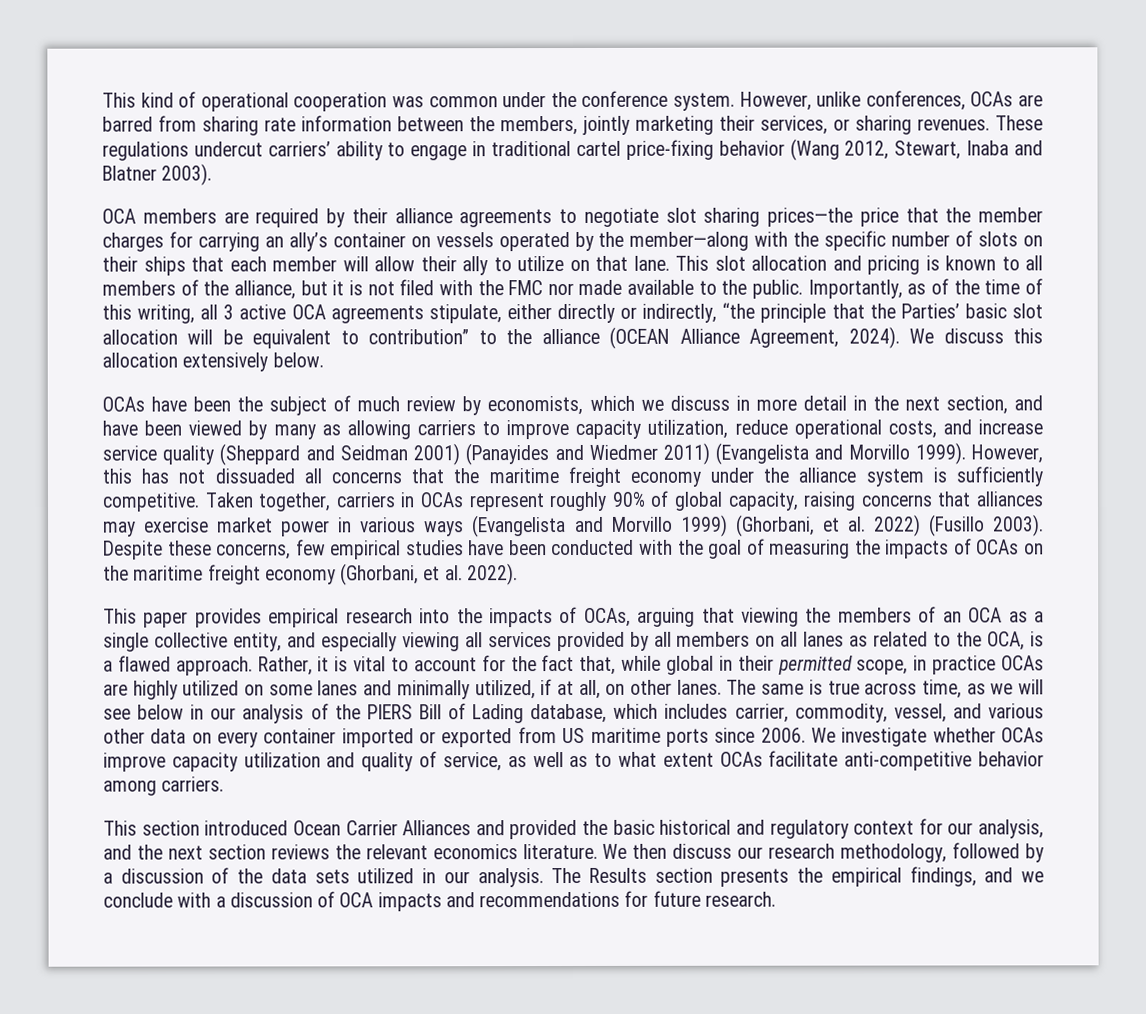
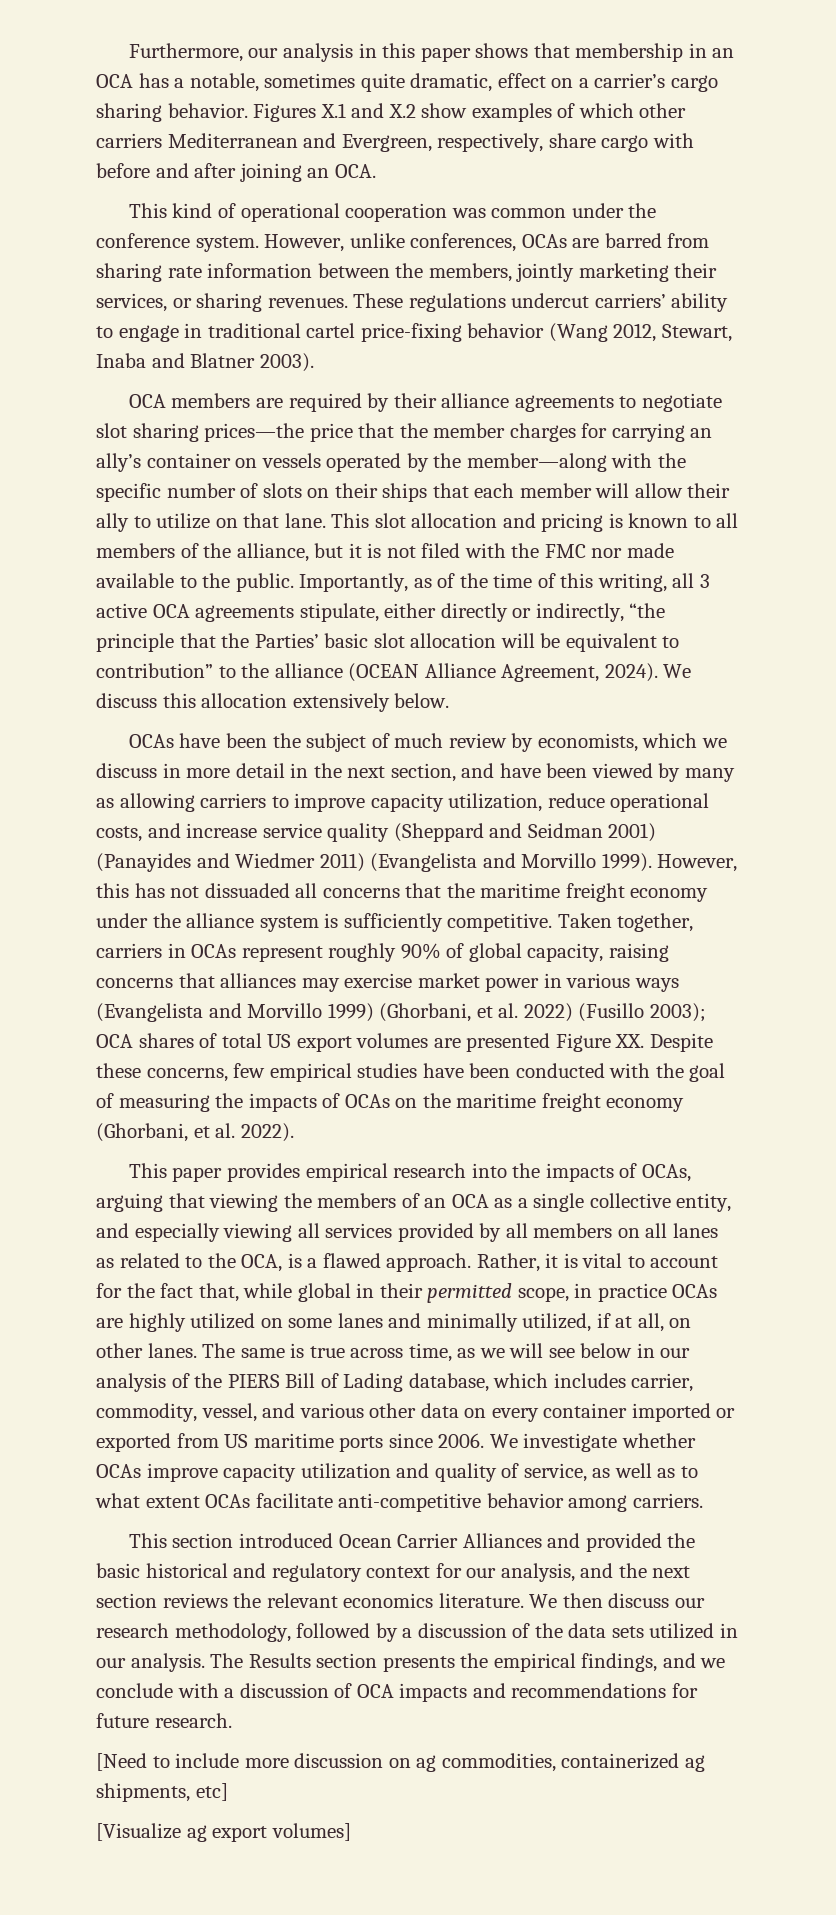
+ Furthermore, our analysis in this paper shows that membership in an OCA has a notable, sometimes quite dramatic, effect on a carrier’s cargo sharing behavior. Figures X.1 and X.2 show examples of which other carriers Mediterranean and Evergreen, respectively, share cargo with before and after joining an OCA.
- Taken together, carriers in OCAs represent roughly 90% of global capacity, raising concerns that alliances may exercise market power in various ways (Evangelista and Morvillo 1999) (Ghorbani, et al. 2022) (Fusillo 2003). Despite these concerns, few empirical studies have been conducted with the goal of measuring the impacts of OCAs on the maritime freight economy (Ghorbani, et al. 2022).
+ Taken together, carriers in OCAs represent roughly 90% of global capacity, raising concerns that alliances may exercise market power in various ways (Evangelista and Morvillo 1999) (Ghorbani, et al. 2022) (Fusillo 2003); OCA shares of total US export volumes are presented Figure XX. Despite these concerns, few empirical studies have been conducted with the goal of measuring the impacts of OCAs on the maritime freight economy (Ghorbani, et al. 2022).
+ [Need to include more discussion on ag commodities, containerized ag shipments, etc]
+ [Visualize ag export volumes]

